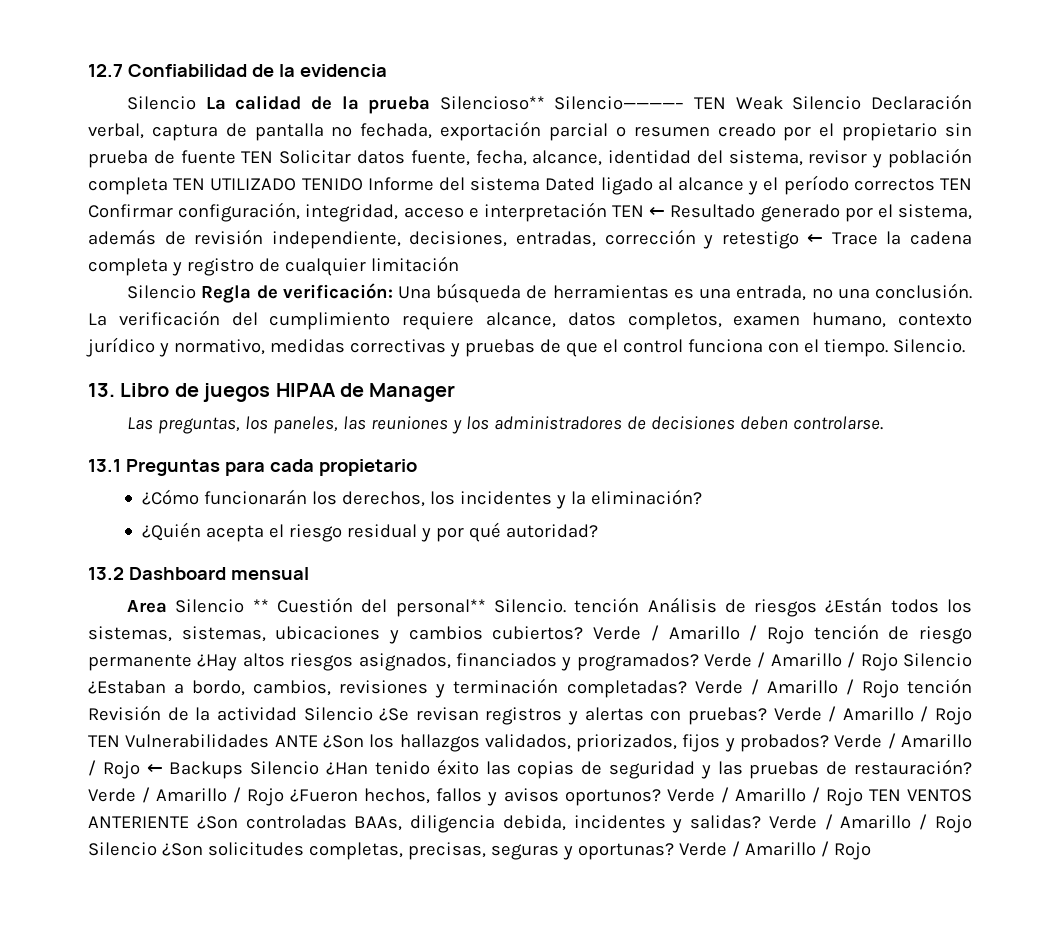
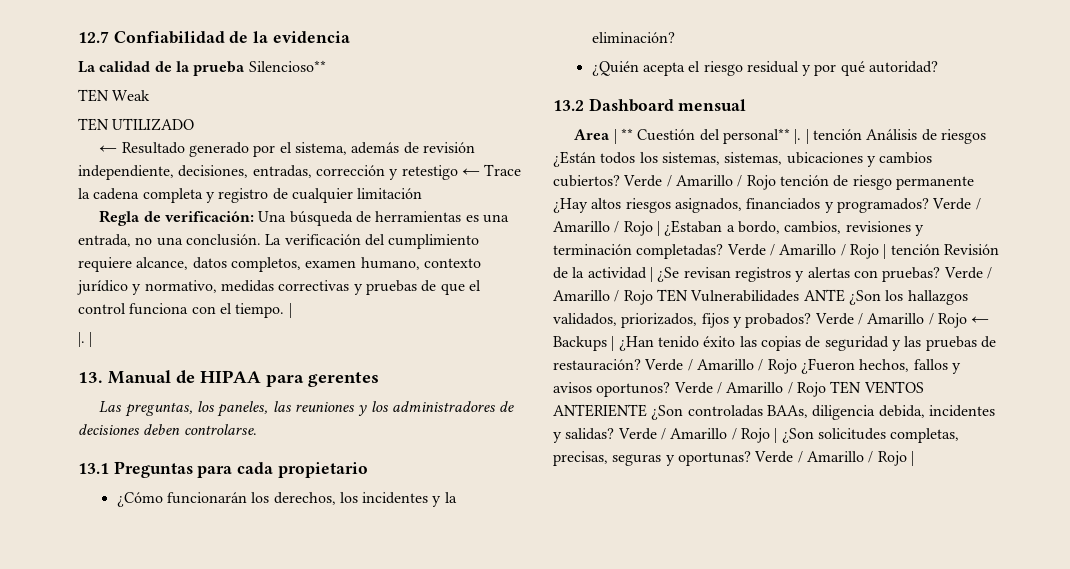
- Silencio La calidad de la prueba Silencioso** Silencio————– TEN Weak Silencio Declaración verbal, captura de pantalla no fechada, exportación parcial o resumen creado por el propietario sin prueba de fuente TEN Solicitar datos fuente, fecha, alcance, identidad del sistema, revisor y población completa TEN UTILIZADO TENIDO Informe del sistema Dated ligado al alcance y el período correctos TEN Confirmar configuración, integridad, acceso e interpretación TEN ← Resultado generado por el sistema, además de revisión independiente, decisiones, entradas, corrección y retestigo ← Trace la cadena completa y registro de cualquier limitación
+ La calidad de la prueba Silencioso**
+ TEN Weak
+ TEN UTILIZADO
+ ← Resultado generado por el sistema, además de revisión independiente, decisiones, entradas, corrección y retestigo ← Trace la cadena completa y registro de cualquier limitación
- Silencio Regla de verificación: Una búsqueda de herramientas es una entrada, no una conclusión.
+ Regla de verificación: Una búsqueda de herramientas es una entrada, no una conclusión.
- La verificación del cumplimiento requiere alcance, datos completos, examen humano, contexto jurídico y normativo, medidas correctivas y pruebas de que el control funciona con el tiempo. Silencio.
- 13. Libro de juegos HIPAA de Manager
+ La verificación del cumplimiento requiere alcance, datos completos, examen humano, contexto jurídico y normativo, medidas correctivas y pruebas de que el control funciona con el tiempo. |
+ |. |
+ 13. Manual de HIPAA para gerentes
- Area Silencio ** Cuestión del personal** Silencio. tención Análisis de riesgos ¿Están todos los sistemas, sistemas, ubicaciones y cambios cubiertos?
+ Area | ** Cuestión del personal** |. | tención Análisis de riesgos ¿Están todos los sistemas, sistemas, ubicaciones y cambios cubiertos?
- Verde / Amarillo / Rojo Silencio ¿Estaban a bordo, cambios, revisiones y terminación completadas?
+ Verde / Amarillo / Rojo | ¿Estaban a bordo, cambios, revisiones y terminación completadas?
- Verde / Amarillo / Rojo tención Revisión de la actividad Silencio ¿Se revisan registros y alertas con pruebas?
+ Verde / Amarillo / Rojo | tención Revisión de la actividad | ¿Se revisan registros y alertas con pruebas?
- Verde / Amarillo / Rojo ← Backups Silencio ¿Han tenido éxito las copias de seguridad y las pruebas de restauración?
+ Verde / Amarillo / Rojo ← Backups | ¿Han tenido éxito las copias de seguridad y las pruebas de restauración?
- Verde / Amarillo / Rojo Silencio ¿Son solicitudes completas, precisas, seguras y oportunas? Verde / Amarillo / Rojo
+ Verde / Amarillo / Rojo | ¿Son solicitudes completas, precisas, seguras y oportunas? Verde / Amarillo / Rojo |

